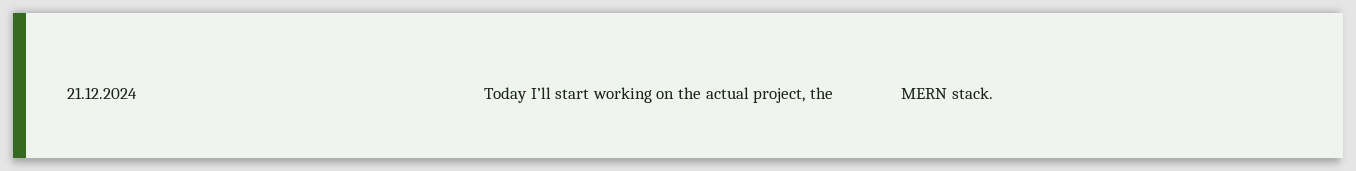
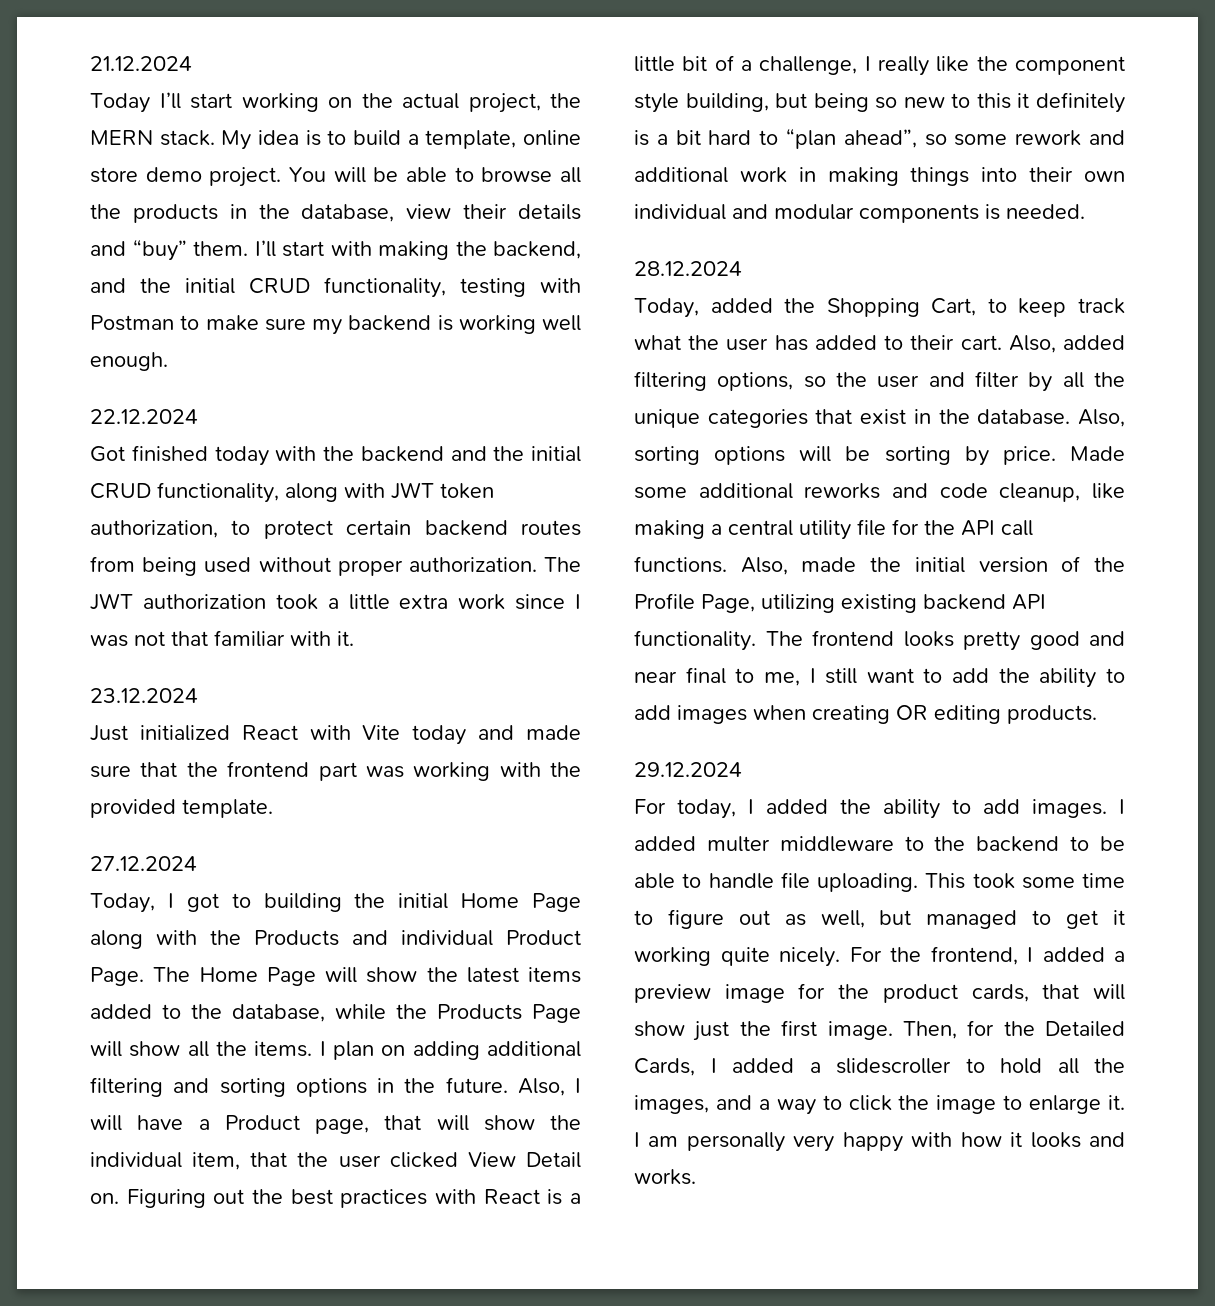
+ My idea is to build a template, online store demo project. You will be able to browse all the products in the database, view their details and “buy” them. I’ll start with making the backend, and the initial CRUD functionality, testing with Postman to make sure my backend is working well enough.
+ 22.12.2024
+ Got finished today with the backend and the initial CRUD functionality, along with JWT token authorization, to protect certain backend routes from being used without proper authorization. The JWT authorization took a little extra work since I was not that familiar with it.
+ 23.12.2024
+ Just initialized React with Vite today and made sure that the frontend part was working with the provided template.
+ 27.12.2024
+ Today, I got to building the initial Home Page along with the Products and individual Product Page. The Home Page will show the latest items added to the database, while the Products Page will show all the items. I plan on adding additional filtering and sorting options in the future. Also, I will have a Product page, that will show the individual item, that the user clicked View Detail on. Figuring out the best practices with React is a little bit of a challenge, I really like the component style building, but being so new to this it definitely is a bit hard to “plan ahead”, so some rework and additional work in making things into their own individual and modular components is needed.
+ 28.12.2024
+ Today, added the Shopping Cart, to keep track what the user has added to their cart. Also, added filtering options, so the user and filter by all the unique categories that exist in the database. Also, sorting options will be sorting by price. Made some additional reworks and code cleanup, like making a central utility file for the API call functions. Also, made the initial version of the Profile Page, utilizing existing backend API functionality. The frontend looks pretty good and near final to me, I still want to add the ability to add images when creating OR editing products.
+ 29.12.2024
+ For today, I added the ability to add images. I added multer middleware to the backend to be able to handle file uploading. This took some time to figure out as well, but managed to get it working quite nicely. For the frontend, I added a preview image for the product cards, that will show just the first image. Then, for the Detailed Cards, I added a slidescroller to hold all the images, and a way to click the image to enlarge it. I am personally very happy with how it looks and works.

